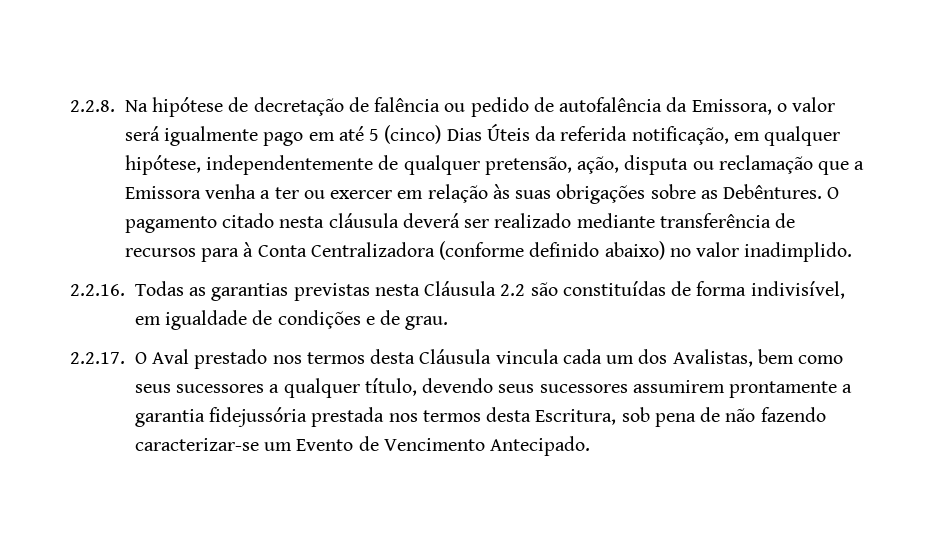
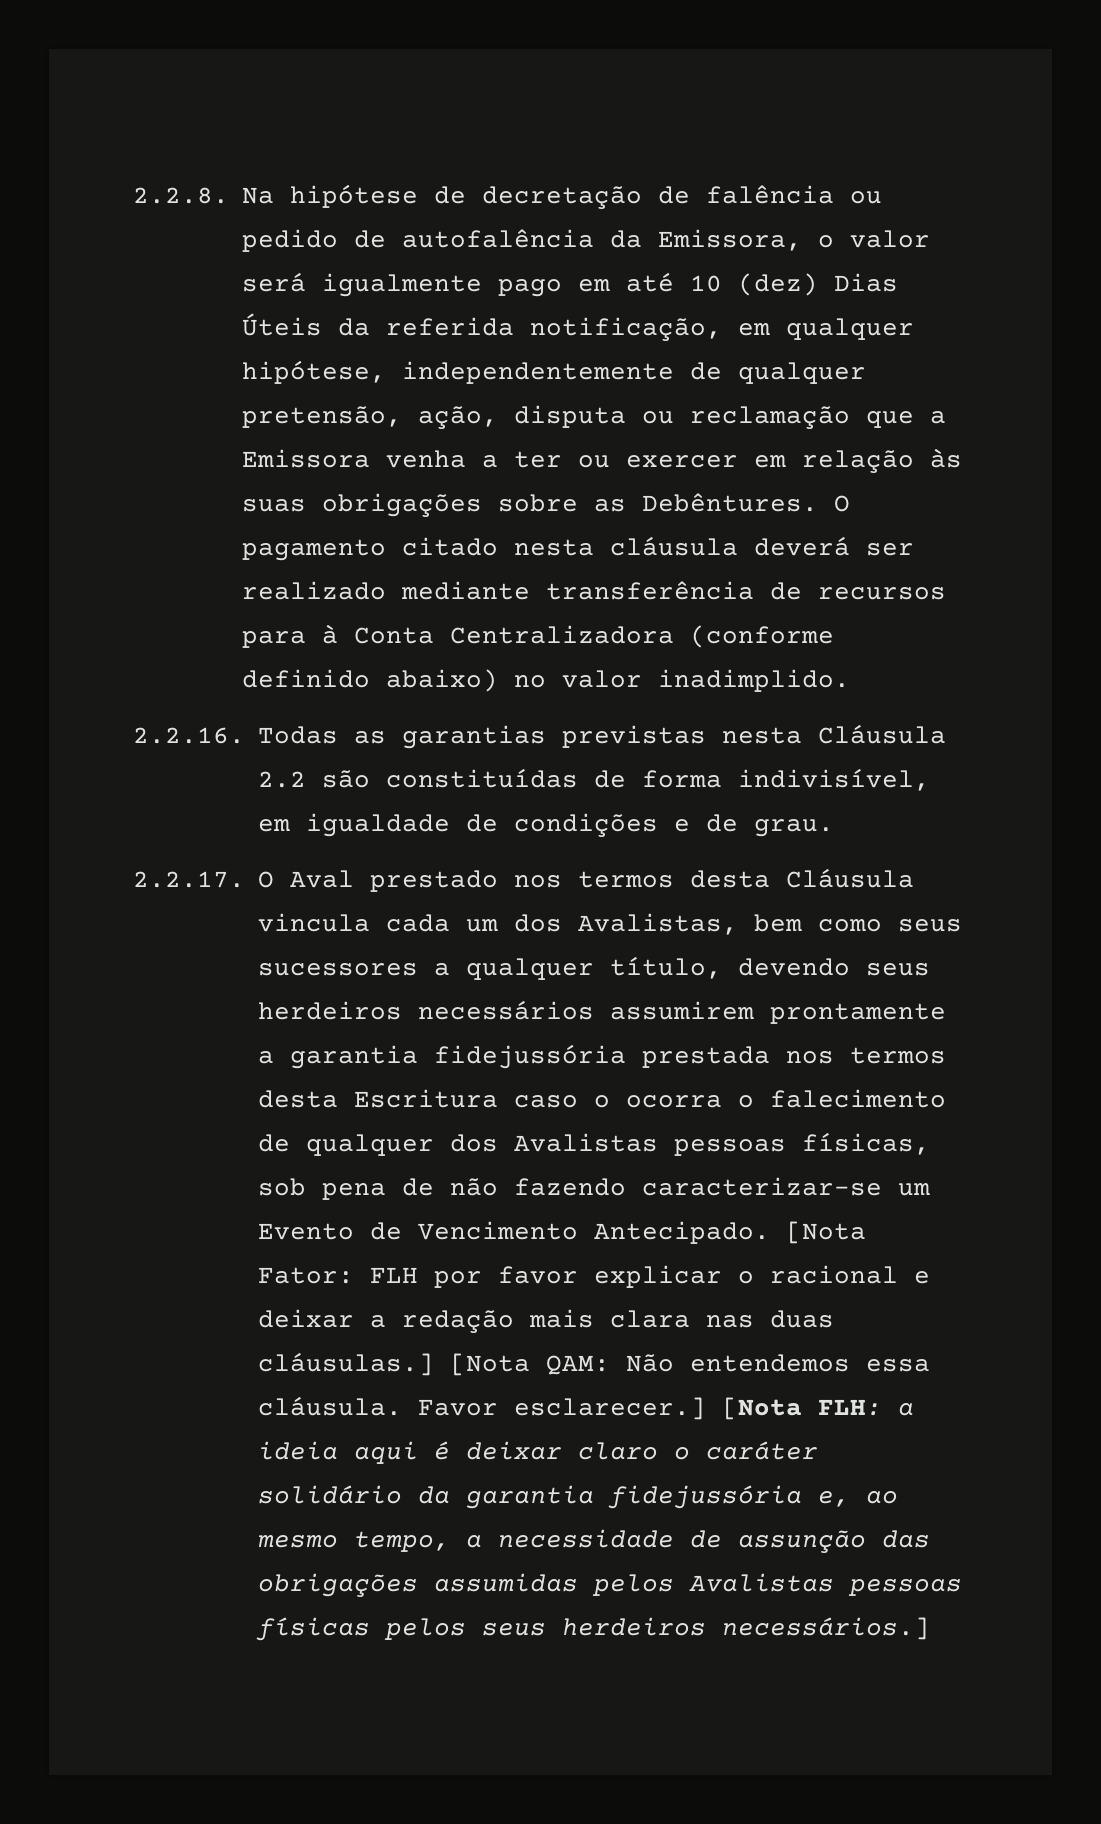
- 2.2.8. Na hipótese de decretação de falência ou pedido de autofalência da Emissora, o valor será igualmente pago em até 5 (cinco) Dias Úteis da referida notificação, em qualquer hipótese, independentemente de qualquer pretensão, ação, disputa ou reclamação que a Emissora venha a ter ou exercer em relação às suas obrigações sobre as Debêntures.
+ 2.2.8. Na hipótese de decretação de falência ou pedido de autofalência da Emissora, o valor será igualmente pago em até 10 (dez) Dias Úteis da referida notificação, em qualquer hipótese, independentemente de qualquer pretensão, ação, disputa ou reclamação que a Emissora venha a ter ou exercer em relação às suas obrigações sobre as Debêntures.
- 2.2.17. O Aval prestado nos termos desta Cláusula vincula cada um dos Avalistas, bem como seus sucessores a qualquer título, devendo seus sucessores assumirem prontamente a garantia fidejussória prestada nos termos desta Escritura, sob pena de não fazendo caracterizar-se um Evento de Vencimento Antecipado.
+ 2.2.17. O Aval prestado nos termos desta Cláusula vincula cada um dos Avalistas, bem como seus sucessores a qualquer título, devendo seus herdeiros necessários assumirem prontamente a garantia fidejussória prestada nos termos desta Escritura caso o ocorra o falecimento de qualquer dos Avalistas pessoas físicas, sob pena de não fazendo caracterizar-se um Evento de Vencimento Antecipado.
+ [Nota Fator: FLH por favor explicar o racional e deixar a redação mais clara nas duas cláusulas.] [Nota QAM: Não entendemos essa cláusula. Favor esclarecer.] [Nota FLH: a ideia aqui é deixar claro o caráter solidário da garantia fidejussória e, ao mesmo tempo, a necessidade de assunção das obrigações assumidas pelos Avalistas pessoas físicas pelos seus herdeiros necessários.]

